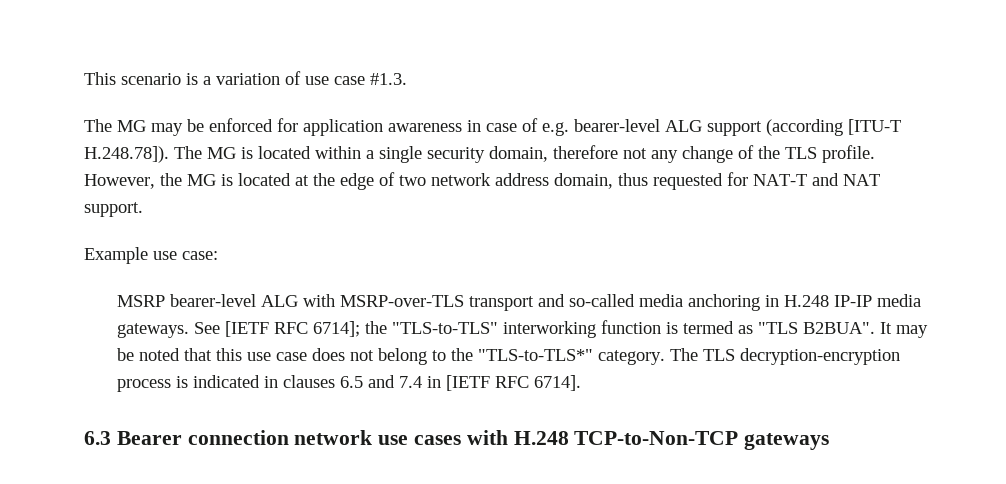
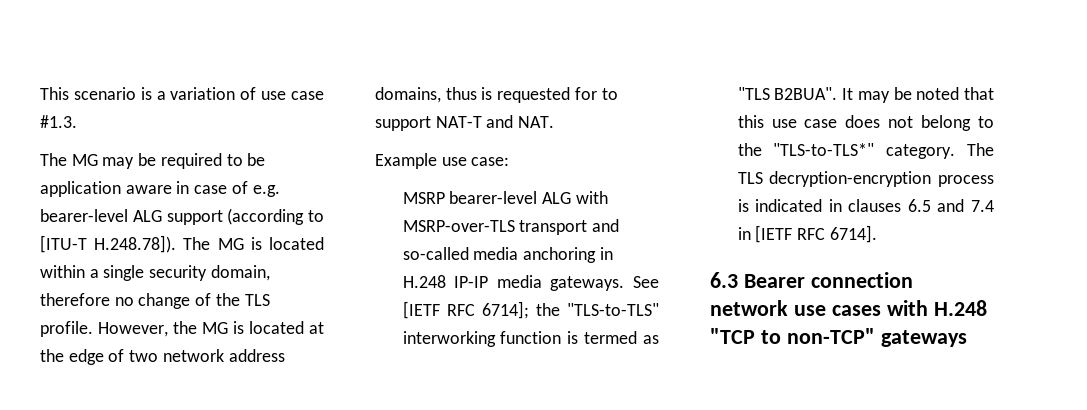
- The MG may be enforced for application awareness in case of e.g. bearer-level ALG support (according [ITU-T H.248.78]). The MG is located within a single security domain, therefore not any change of the TLS profile.
+ The MG may be required to be application aware in case of e.g. bearer-level ALG support (according to [ITU-T H.248.78]). The MG is located within a single security domain, therefore no change of the TLS profile.
- However, the MG is located at the edge of two network address domain, thus requested for NAT-T and NAT support.
+ However, the MG is located at the edge of two network address domains, thus is requested for to support NAT-T and NAT.
- 6.3 Bearer connection network use cases with H.248 TCP-to-Non-TCP gateways
+ 6.3 Bearer connection network use cases with H.248 "TCP to non-TCP" gateways

